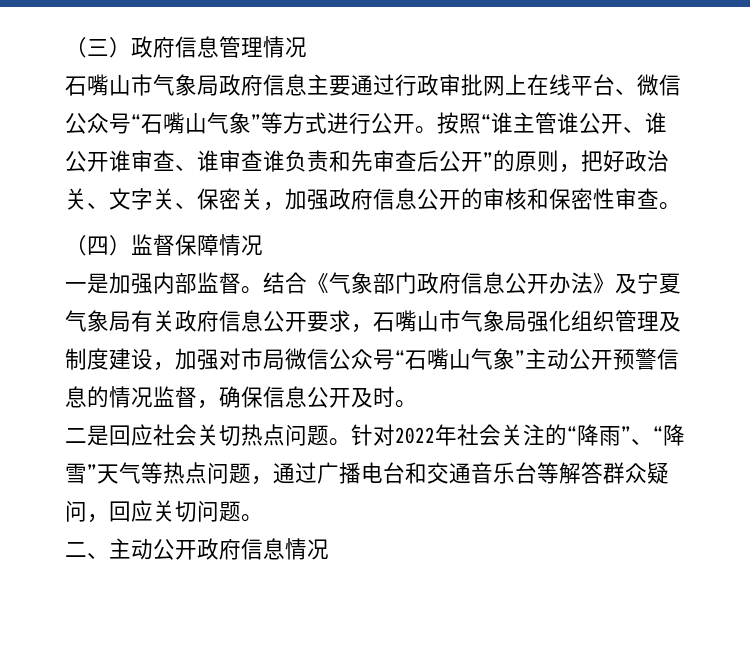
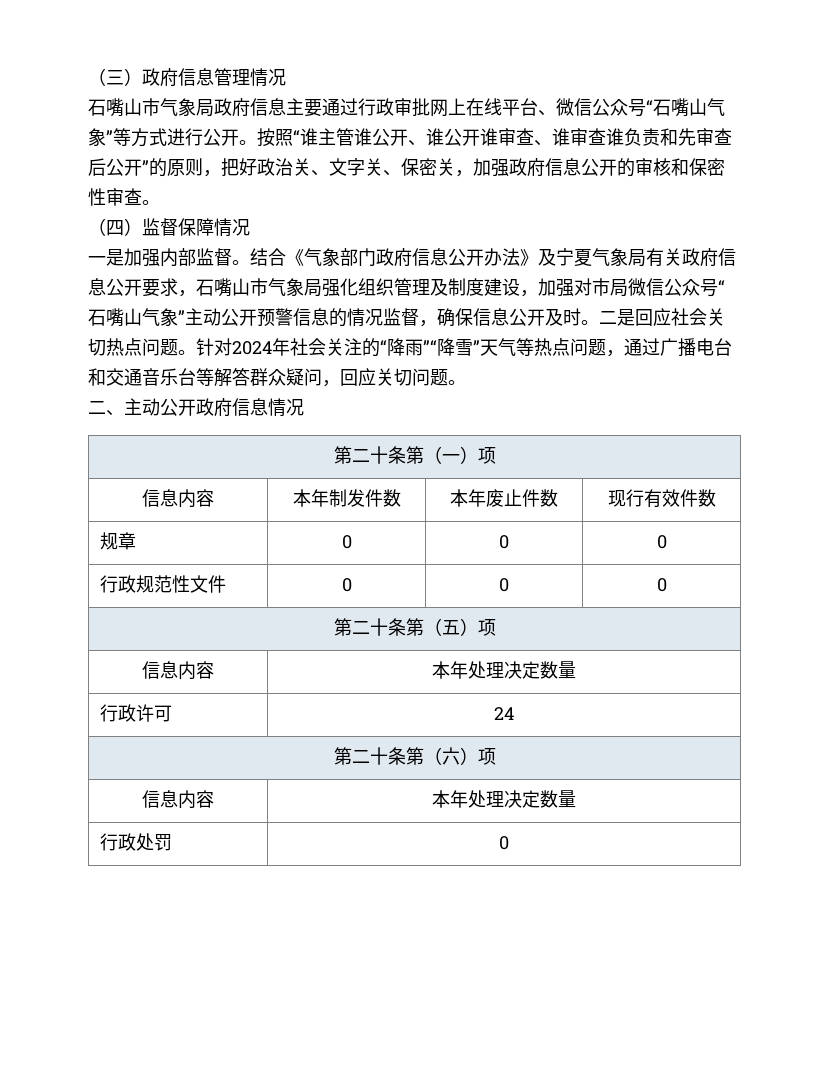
- 结合《气象部门政府信息公开办法》及宁夏气象局有关政府信息公开要求，石嘴山市气象局强化组织管理及制度建设，加强对市局微信公众号“石嘴山气象”主动公开预警信息的情况监督，确保信息公开及时。
- 二是回应社会关切热点问题。
+ 结合《气象部门政府信息公开办法》及宁夏气象局有关政府信息公开要求，石嘴山市气象局强化组织管理及制度建设，加强对市局微信公众号“石嘴山气象”主动公开预警信息的情况监督，确保信息公开及时。二是回应社会关切热点问题。
- 针对2022年社会关注的“降雨”、“降雪”天气等热点问题，通过广播电台和交通音乐台等解答群众疑问，回应关切问题。
+ 针对2024年社会关注的“降雨”“降雪”天气等热点问题，通过广播电台和交通音乐台等解答群众疑问，回应关切问题。
+ 第二十条第（一）项
+ 信息内容 | 本年制发件数 | 本年废止件数 | 现行有效件数
+ 规章 | 0 | 0 | 0
+ 行政规范性文件 | 0 | 0 | 0
+ 第二十条第（五）项
+ 信息内容 | 本年处理决定数量
+ 行政许可 | 24
+ 第二十条第（六）项
+ 信息内容 | 本年处理决定数量
+ 行政处罚 | 0

